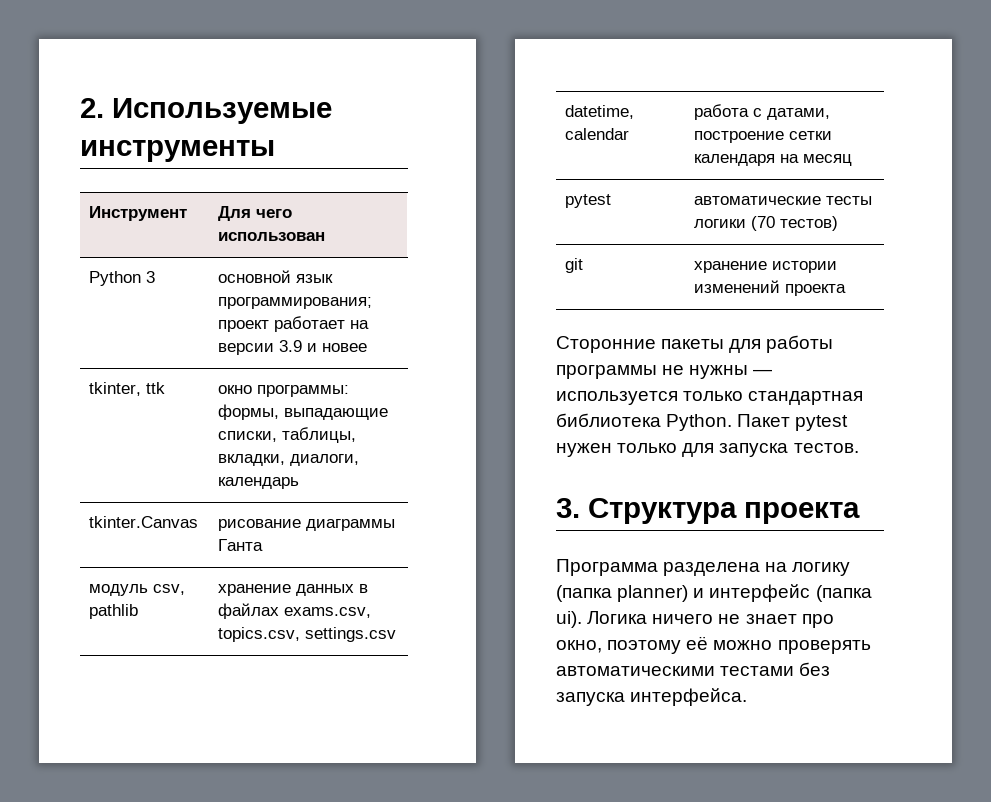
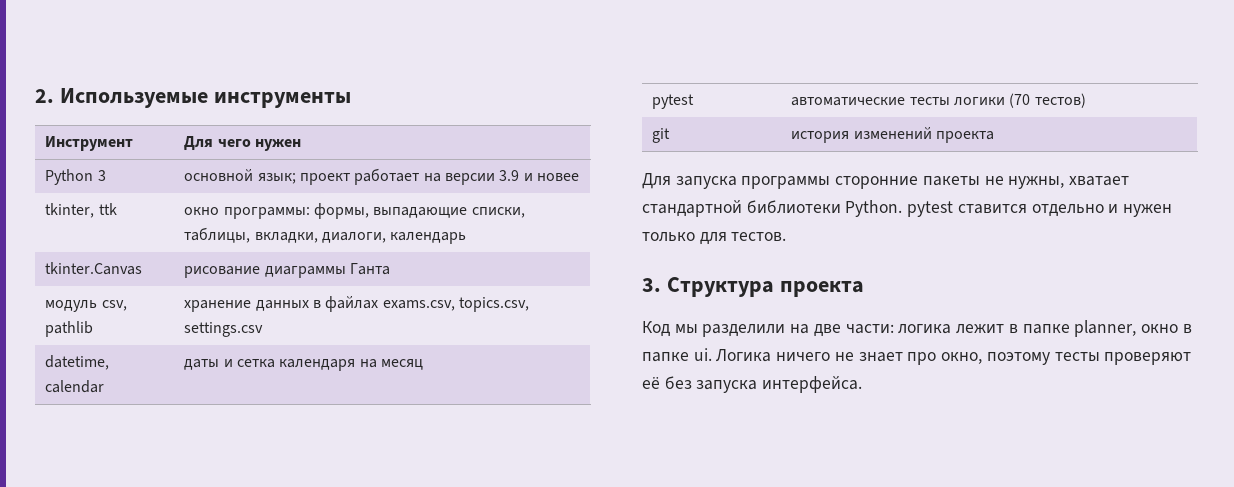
- Инструмент | Для чего использован
+ Инструмент | Для чего нужен
- Python 3 | основной язык программирования; проект работает на версии 3.9 и новее
+ Python 3 | основной язык; проект работает на версии 3.9 и новее
- datetime, calendar | работа с датами, построение сетки календаря на месяц
+ datetime, calendar | даты и сетка календаря на месяц
- git | хранение истории изменений проекта
+ git | история изменений проекта
- Сторонние пакеты для работы программы не нужны — используется только стандартная библиотека Python. Пакет pytest нужен только для запуска тестов.
+ Для запуска программы сторонние пакеты не нужны, хватает стандартной библиотеки Python. pytest ставится отдельно и нужен только для тестов.
- Программа разделена на логику (папка planner) и интерфейс (папка ui).
+ Код мы разделили на две части: логика лежит в папке planner, окно в папке ui.
- Логика ничего не знает про окно, поэтому её можно проверять автоматическими тестами без запуска интерфейса.
+ Логика ничего не знает про окно, поэтому тесты проверяют её без запуска интерфейса.

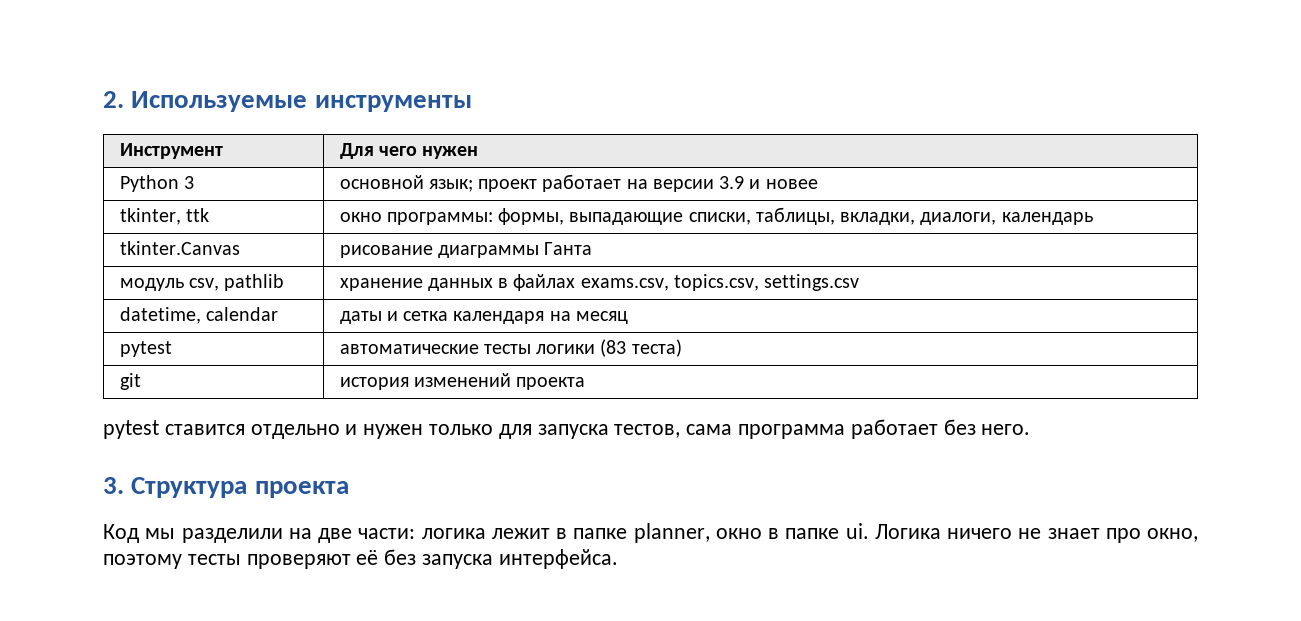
- pytest | автоматические тесты логики (70 тестов)
+ pytest | автоматические тесты логики (83 теста)
- Для запуска программы сторонние пакеты не нужны, хватает стандартной библиотеки Python. pytest ставится отдельно и нужен только для тестов.
+ pytest ставится отдельно и нужен только для запуска тестов, сама программа работает без него.

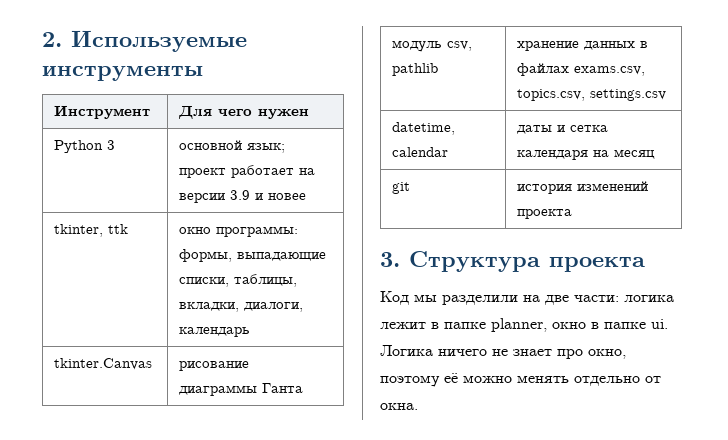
- pytest | автоматические тесты логики (83 теста)
  git | история изменений проекта
- pytest ставится отдельно и нужен только для запуска тестов, сама программа работает без него.
- Логика ничего не знает про окно, поэтому тесты проверяют её без запуска интерфейса.
+ Логика ничего не знает про окно, поэтому её можно менять отдельно от окна.

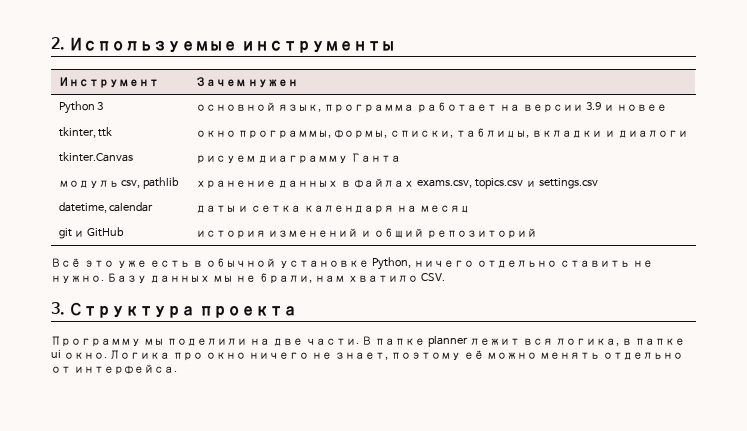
- Инструмент | Для чего нужен
+ Инструмент | Зачем нужен
- Python 3 | основной язык; проект работает на версии 3.9 и новее
+ Python 3 | основной язык, программа работает на версии 3.9 и новее
- tkinter, ttk | окно программы: формы, выпадающие списки, таблицы, вкладки, диалоги, календарь
+ tkinter, ttk | окно программы, формы, списки, таблицы, вкладки и диалоги
- tkinter.Canvas | рисование диаграммы Ганта
+ tkinter.Canvas | рисуем диаграмму Ганта
- модуль csv, pathlib | хранение данных в файлах exams.csv, topics.csv, settings.csv
+ модуль csv, pathlib | хранение данных в файлах exams.csv, topics.csv и settings.csv
- git | история изменений проекта
+ git и GitHub | история изменений и общий репозиторий
+ Всё это уже есть в обычной установке Python, ничего отдельно ставить не нужно. Базу данных мы не брали, нам хватило CSV.
  3. Структура проекта
- Код мы разделили на две части: логика лежит в папке planner, окно в папке ui. Логика ничего не знает про окно, поэтому её можно менять отдельно от окна.
+ Программу мы поделили на две части. В папке planner лежит вся логика, в папке ui окно. Логика про окно ничего не знает, поэтому её можно менять отдельно от интерфейса.

